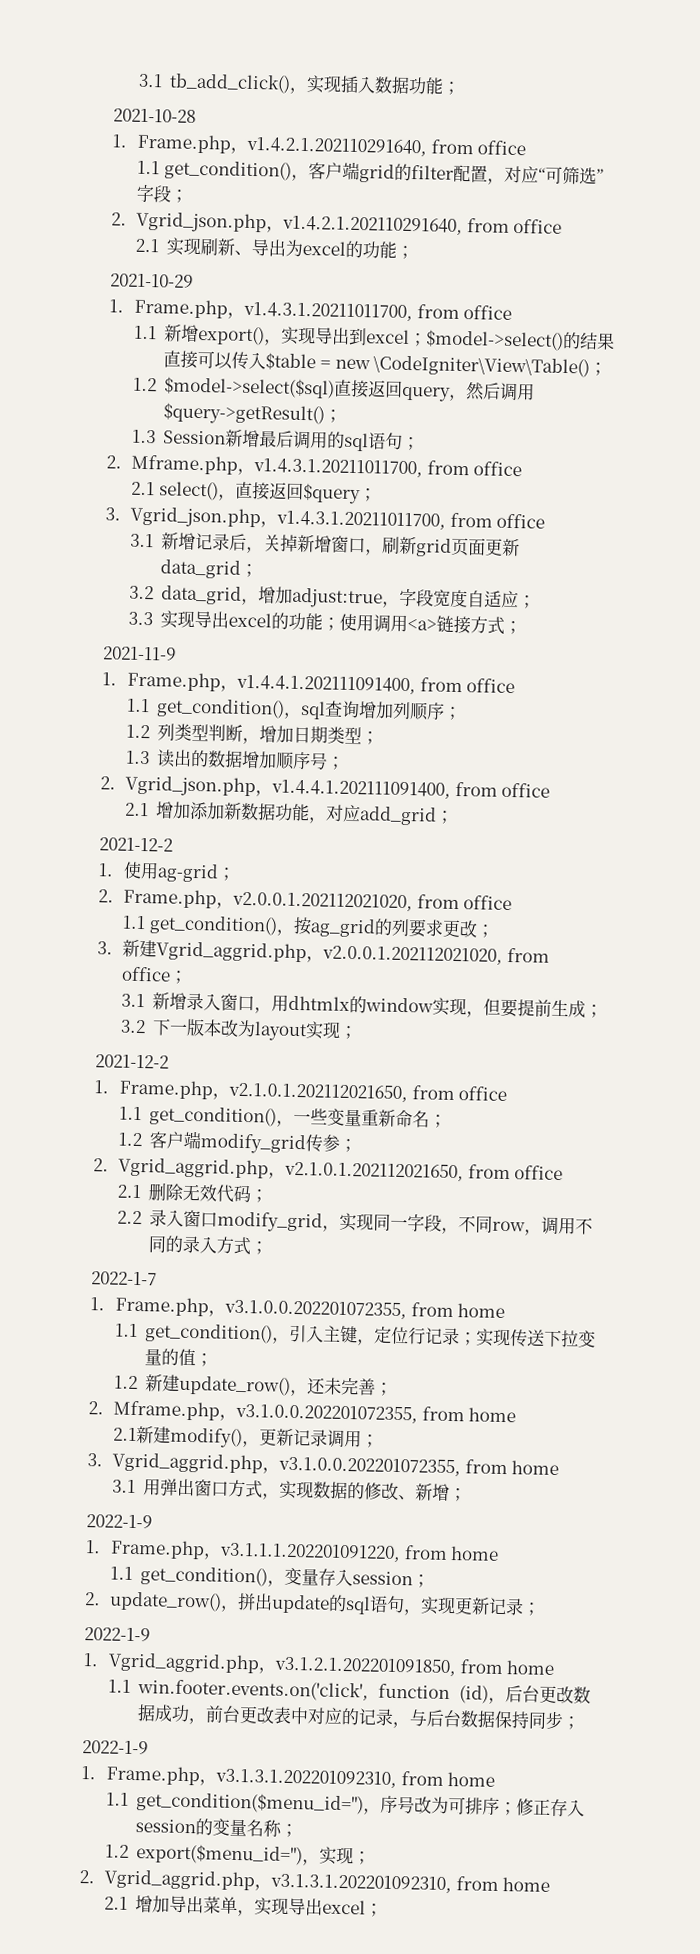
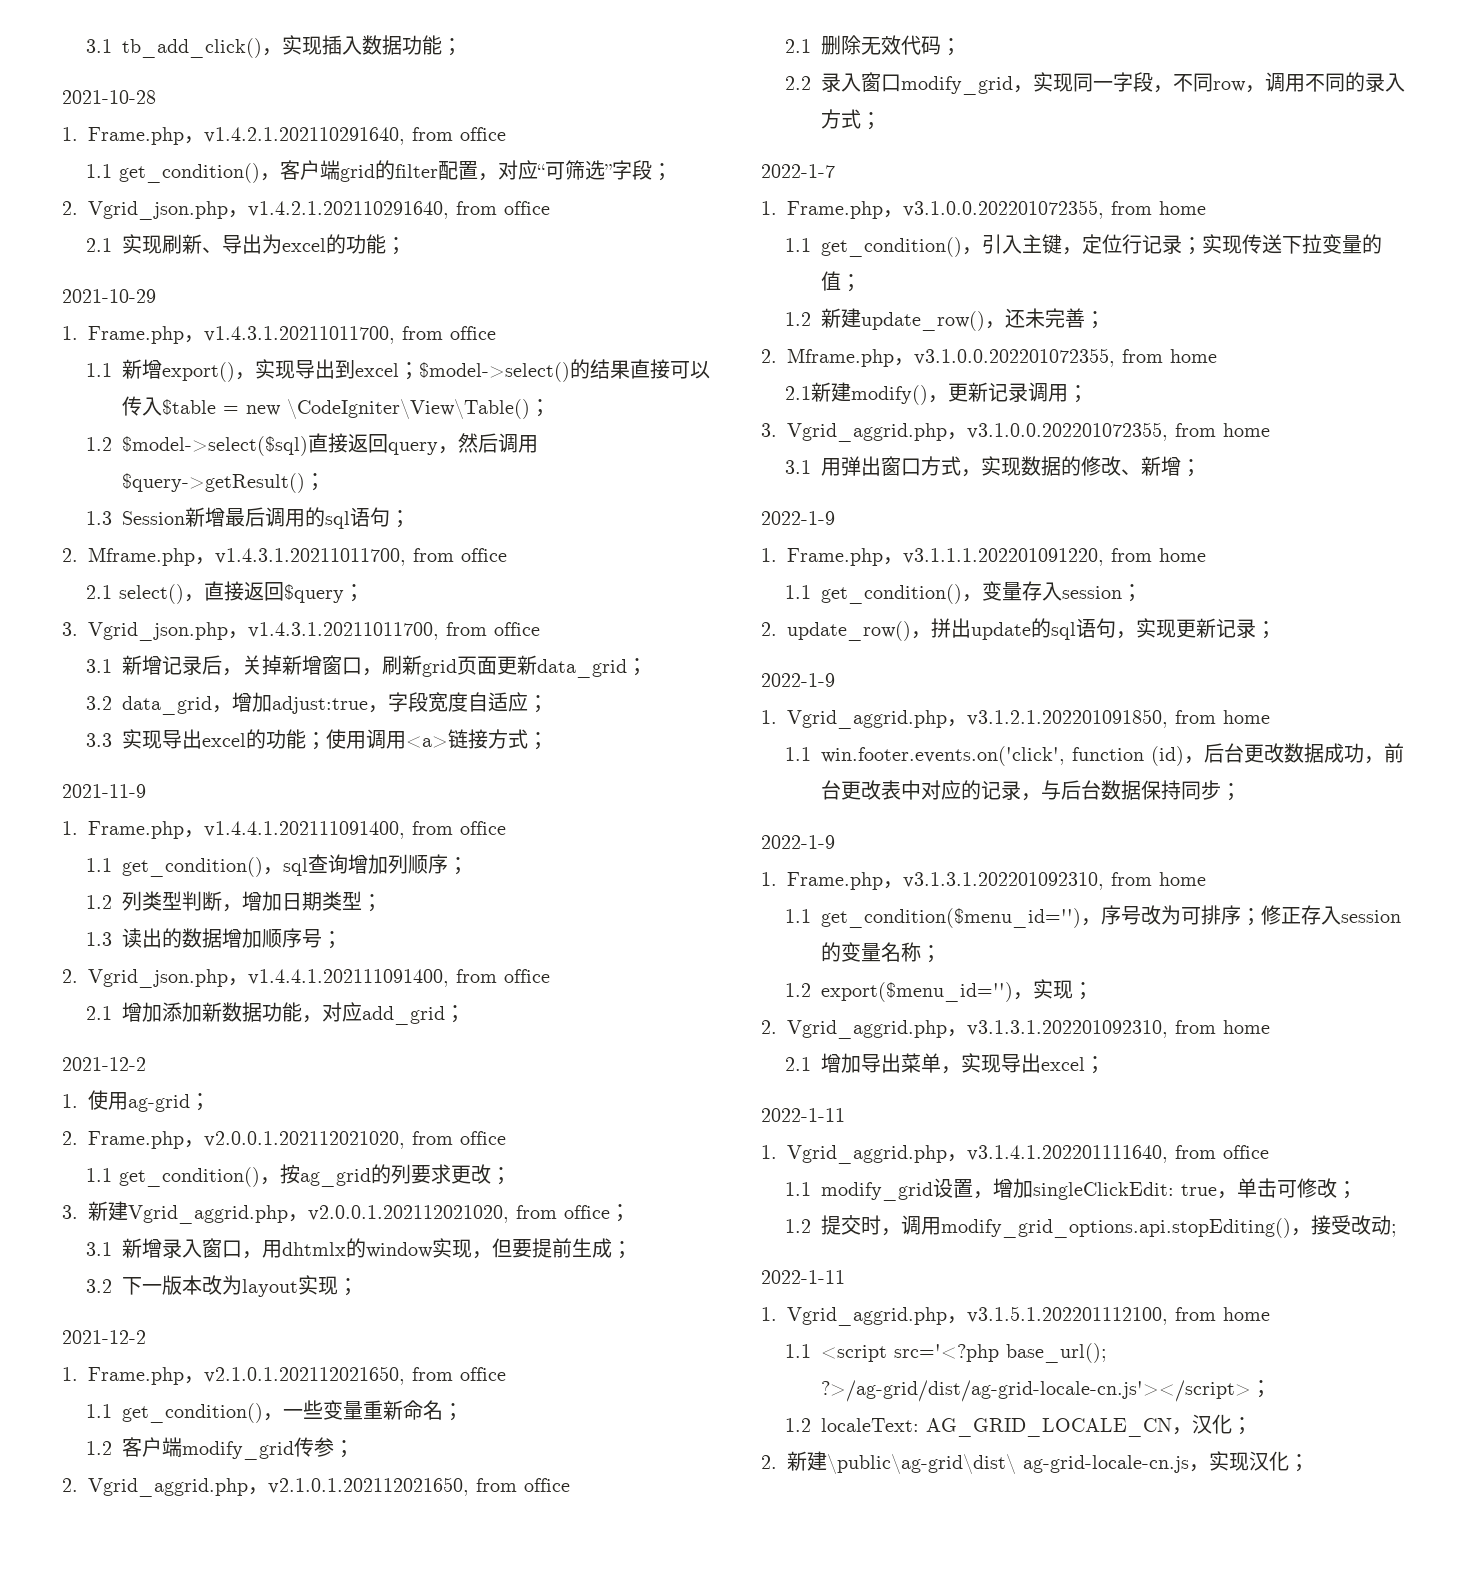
  2.1增加导出菜单，实现导出excel；
+ 2022-1-11
+ 1. Vgrid_aggrid.php，v3.1.4.1.202201111640, from office
+ 1.1 modify_grid设置，增加singleClickEdit: true，单击可修改；
+ 1.2提交时，调用modify_grid_options.api.stopEditing()，接受改动;
+ 2022-1-11
+ 1. Vgrid_aggrid.php，v3.1.5.1.202201112100, from home
+ 1.1 <script src='<?php base_url(); ?>/ag-grid/dist/ag-grid-locale-cn.js'></script>；
+ 1.2 localeText: AG_GRID_LOCALE_CN，汉化；
+ 2.新建\public\ag-grid\dist\ ag-grid-locale-cn.js，实现汉化；

